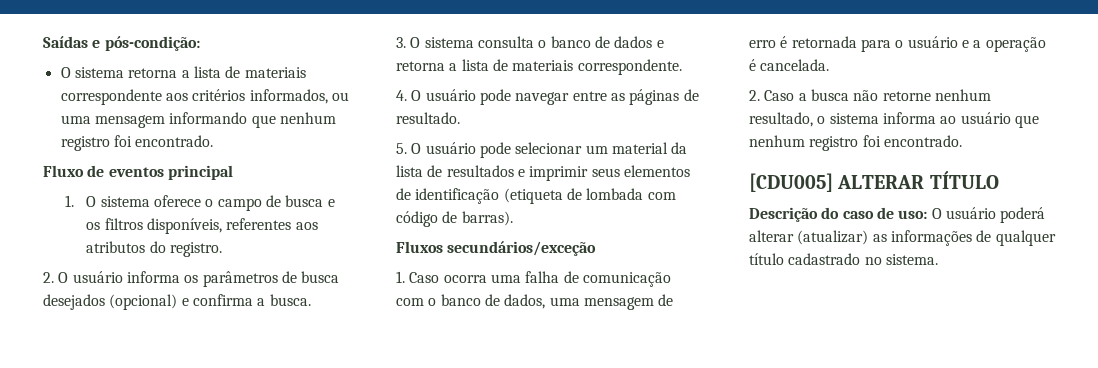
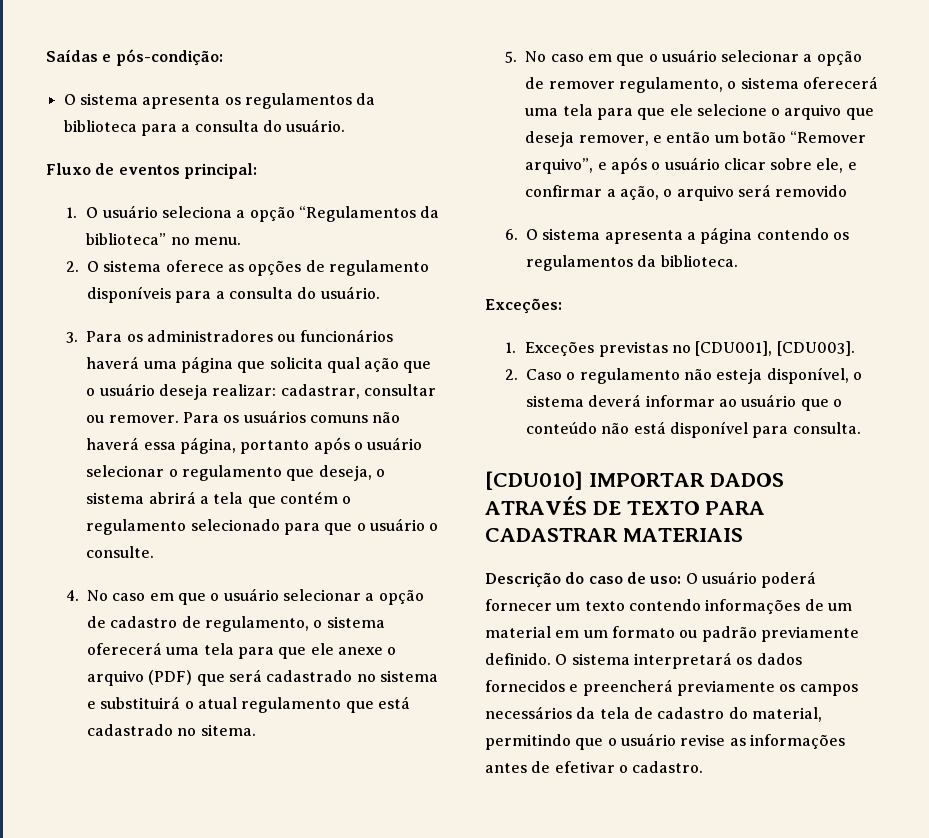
- O sistema retorna a lista de materiais correspondente aos critérios informados, ou uma mensagem informando que nenhum registro foi encontrado.
+ O sistema apresenta os regulamentos da biblioteca para a consulta do usuário.
- Fluxo de eventos principal
+ Fluxo de eventos principal:
- 1. O sistema oferece o campo de busca e os filtros disponíveis, referentes aos atributos do registro.
- 2. O usuário informa os parâmetros de busca desejados (opcional) e confirma a busca.
- 3. O sistema consulta o banco de dados e retorna a lista de materiais correspondente.
- 4. O usuário pode navegar entre as páginas de resultado.
- 5. O usuário pode selecionar um material da lista de resultados e imprimir seus elementos de identificação (etiqueta de lombada com código de barras).
- Fluxos secundários/exceção
- 1. Caso ocorra uma falha de comunicação com o banco de dados, uma mensagem de erro é retornada para o usuário e a operação é cancelada.
- 2. Caso a busca não retorne nenhum resultado, o sistema informa ao usuário que nenhum registro foi encontrado.
- [CDU005] ALTERAR TÍTULO
+ 1. O usuário seleciona a opção “Regulamentos da biblioteca” no menu.
+ 2. O sistema oferece as opções de regulamento disponíveis para a consulta do usuário.
+ 3. Para os administradores ou funcionários haverá uma página que solicita qual ação que o usuário deseja realizar: cadastrar, consultar ou remover. Para os usuários comuns não haverá essa página, portanto após o usuário selecionar o regulamento que deseja, o sistema abrirá a tela que contém o regulamento selecionado para que o usuário o consulte.
+ 4. No caso em que o usuário selecionar a opção de cadastro de regulamento, o sistema oferecerá uma tela para que ele anexe o arquivo (PDF) que será cadastrado no sistema e substituirá o atual regulamento que está cadastrado no sitema.
+ 5. No caso em que o usuário selecionar a opção de remover regulamento, o sistema oferecerá uma tela para que ele selecione o arquivo que deseja remover, e então um botão “Remover arquivo”, e após o usuário clicar sobre ele, e confirmar a ação, o arquivo será removido
+ 6. O sistema apresenta a página contendo os regulamentos da biblioteca.
+ Exceções:
+ 1. Exceções previstas no [CDU001], [CDU003].
+ 2. Caso o regulamento não esteja disponível, o sistema deverá informar ao usuário que o conteúdo não está disponível para consulta.
+ [CDU010] IMPORTAR DADOS ATRAVÉS DE TEXTO PARA CADASTRAR MATERIAIS
- Descrição do caso de uso: O usuário poderá alterar (atualizar) as informações de qualquer título cadastrado no sistema.
+ Descrição do caso de uso: O usuário poderá fornecer um texto contendo informações de um material em um formato ou padrão previamente definido. O sistema interpretará os dados fornecidos e preencherá previamente os campos necessários da tela de cadastro do material, permitindo que o usuário revise as informações antes de efetivar o cadastro.

